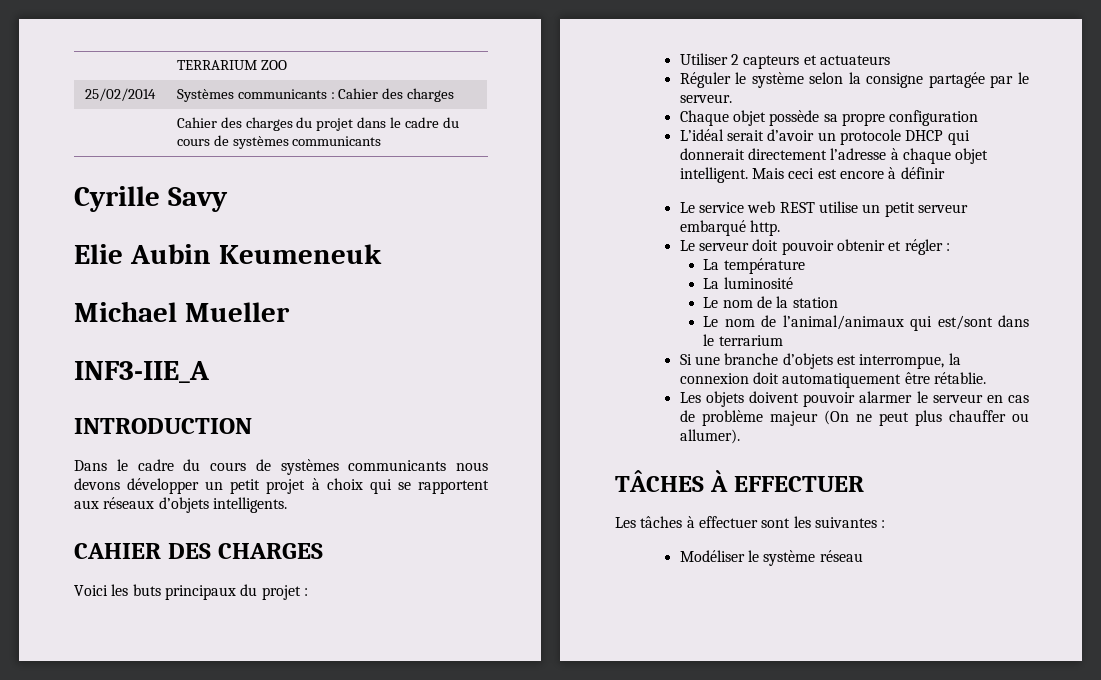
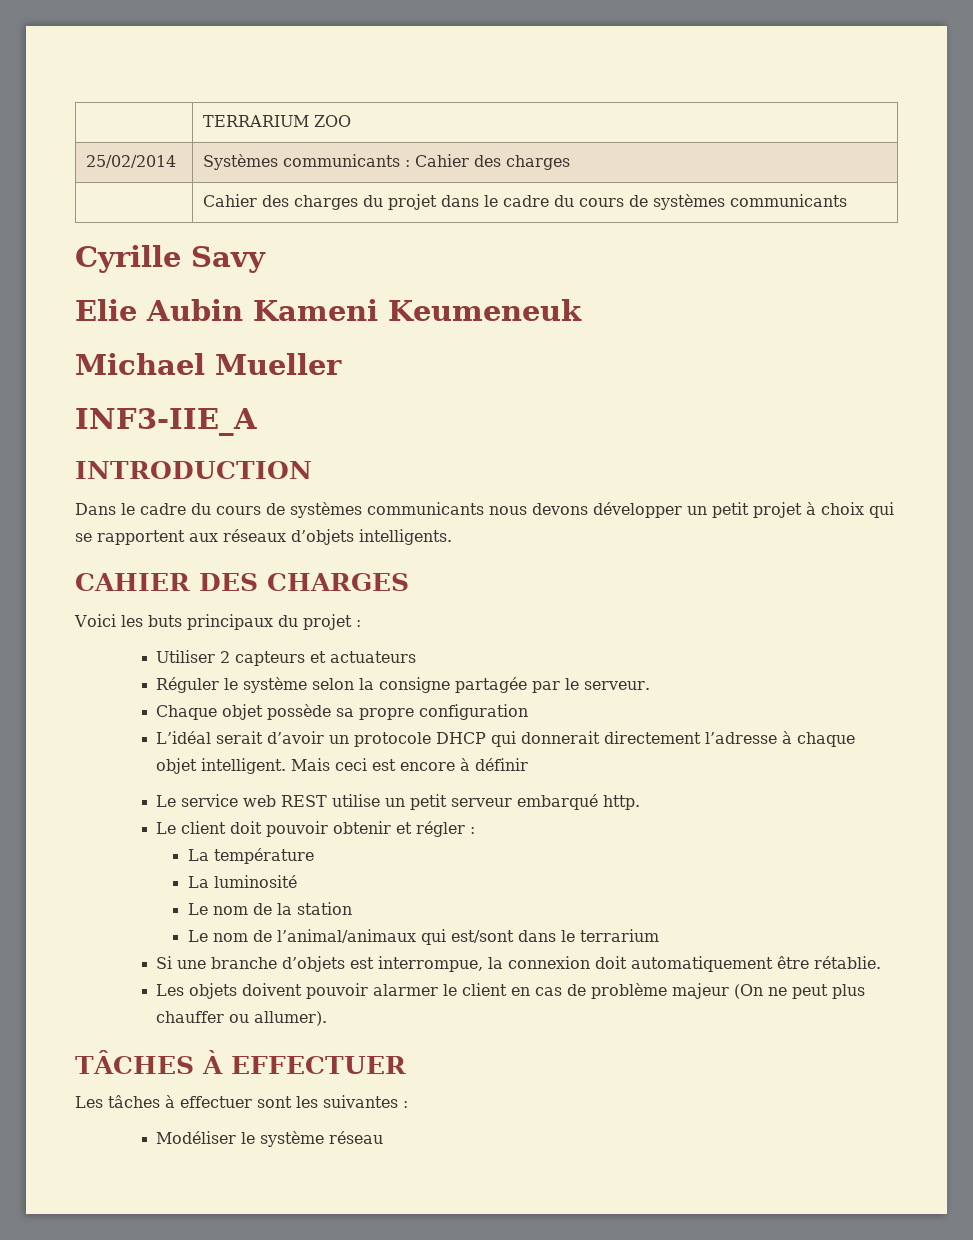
- Elie Aubin Keumeneuk
+ Elie Aubin Kameni Keumeneuk
- Le serveur doit pouvoir obtenir et régler :
+ Le client doit pouvoir obtenir et régler :
- Les objets doivent pouvoir alarmer le serveur en cas de problème majeur (On ne peut plus chauffer ou allumer).
+ Les objets doivent pouvoir alarmer le client en cas de problème majeur (On ne peut plus chauffer ou allumer).

